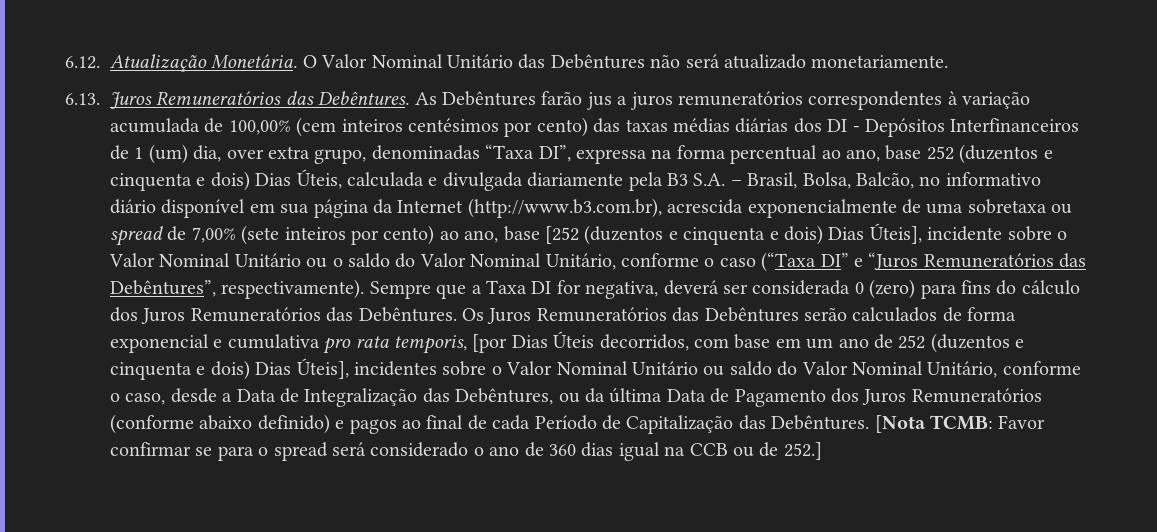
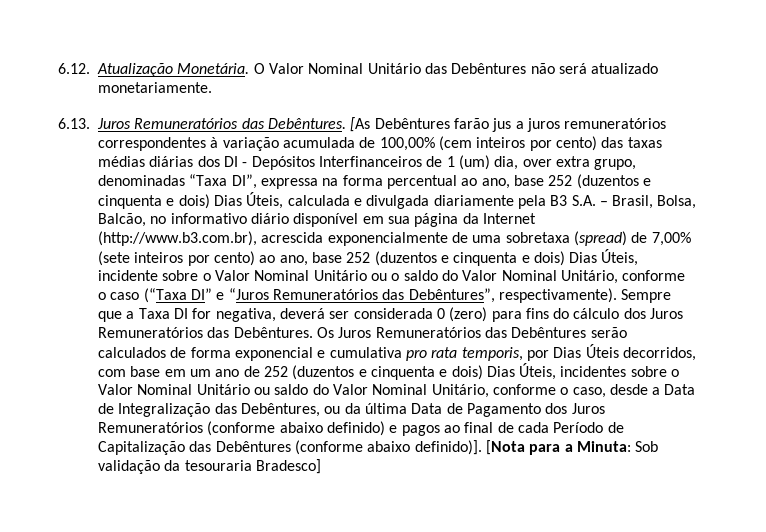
- As Debêntures farão jus a juros remuneratórios correspondentes à variação acumulada de 100,00% (cem inteiros centésimos por cento) das taxas médias diárias dos DI - Depósitos Interfinanceiros de 1 (um) dia, over extra grupo, denominadas “Taxa DI”, expressa na forma percentual ao ano, base 252 (duzentos e cinquenta e dois) Dias Úteis, calculada e divulgada diariamente pela B3 S.A. – Brasil, Bolsa, Balcão, no informativo diário disponível em sua página da Internet (http://www.b3.com.br), acrescida exponencialmente de uma sobretaxa ou spread de 7,00% (sete inteiros por cento) ao ano, base [252 (duzentos e cinquenta e dois) Dias Úteis], incidente sobre o Valor Nominal Unitário ou o saldo do Valor Nominal Unitário, conforme o caso (“Taxa DI” e “Juros Remuneratórios das Debêntures”, respectivamente).
+ [As Debêntures farão jus a juros remuneratórios correspondentes à variação acumulada de 100,00% (cem inteiros por cento) das taxas médias diárias dos DI - Depósitos Interfinanceiros de 1 (um) dia, over extra grupo, denominadas “Taxa DI”, expressa na forma percentual ao ano, base 252 (duzentos e cinquenta e dois) Dias Úteis, calculada e divulgada diariamente pela B3 S.A. – Brasil, Bolsa, Balcão, no informativo diário disponível em sua página da Internet (http://www.b3.com.br), acrescida exponencialmente de uma sobretaxa (spread) de 7,00% (sete inteiros por cento) ao ano, base 252 (duzentos e cinquenta e dois) Dias Úteis, incidente sobre o Valor Nominal Unitário ou o saldo do Valor Nominal Unitário, conforme o caso (“Taxa DI” e “Juros Remuneratórios das Debêntures”, respectivamente).
- Os Juros Remuneratórios das Debêntures serão calculados de forma exponencial e cumulativa pro rata temporis, [por Dias Úteis decorridos, com base em um ano de 252 (duzentos e cinquenta e dois) Dias Úteis], incidentes sobre o Valor Nominal Unitário ou saldo do Valor Nominal Unitário, conforme o caso, desde a Data de Integralização das Debêntures, ou da última Data de Pagamento dos Juros Remuneratórios (conforme abaixo definido) e pagos ao final de cada Período de Capitalização das Debêntures. [Nota TCMB: Favor confirmar se para o spread será considerado o ano de 360 dias igual na CCB ou de 252.]
+ Os Juros Remuneratórios das Debêntures serão calculados de forma exponencial e cumulativa pro rata temporis, por Dias Úteis decorridos, com base em um ano de 252 (duzentos e cinquenta e dois) Dias Úteis, incidentes sobre o Valor Nominal Unitário ou saldo do Valor Nominal Unitário, conforme o caso, desde a Data de Integralização das Debêntures, ou da última Data de Pagamento dos Juros Remuneratórios (conforme abaixo definido) e pagos ao final de cada Período de Capitalização das Debêntures (conforme abaixo definido)]. [Nota para a Minuta: Sob validação da tesouraria Bradesco]

